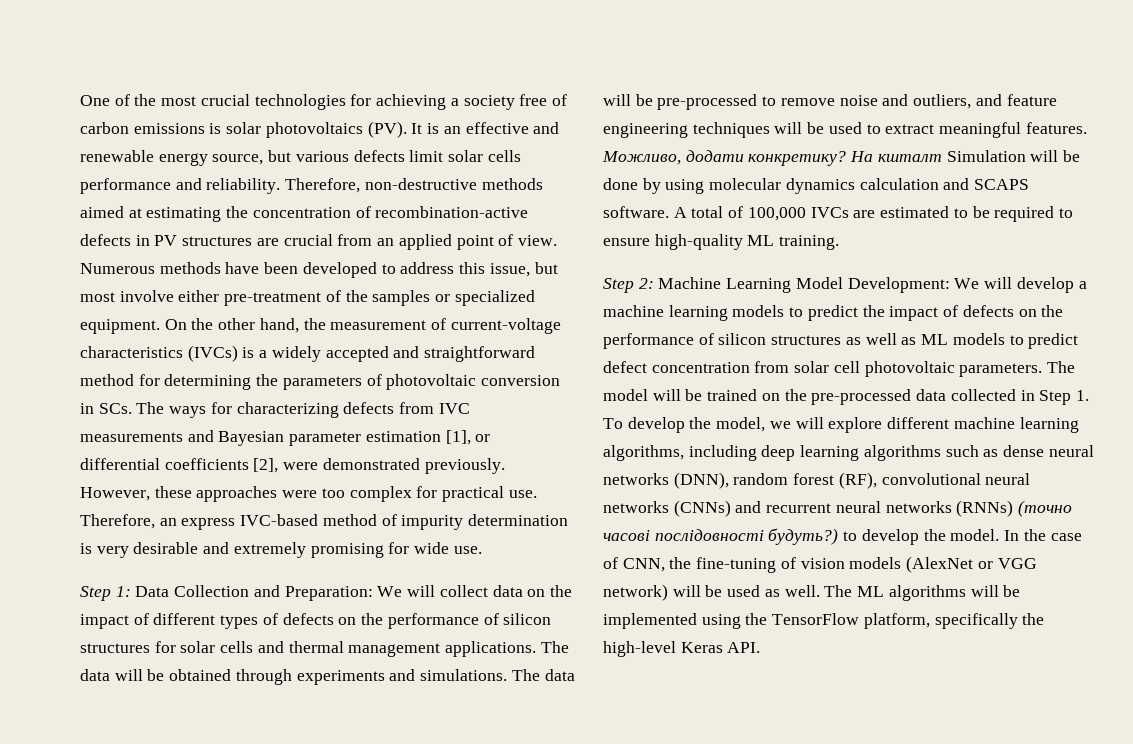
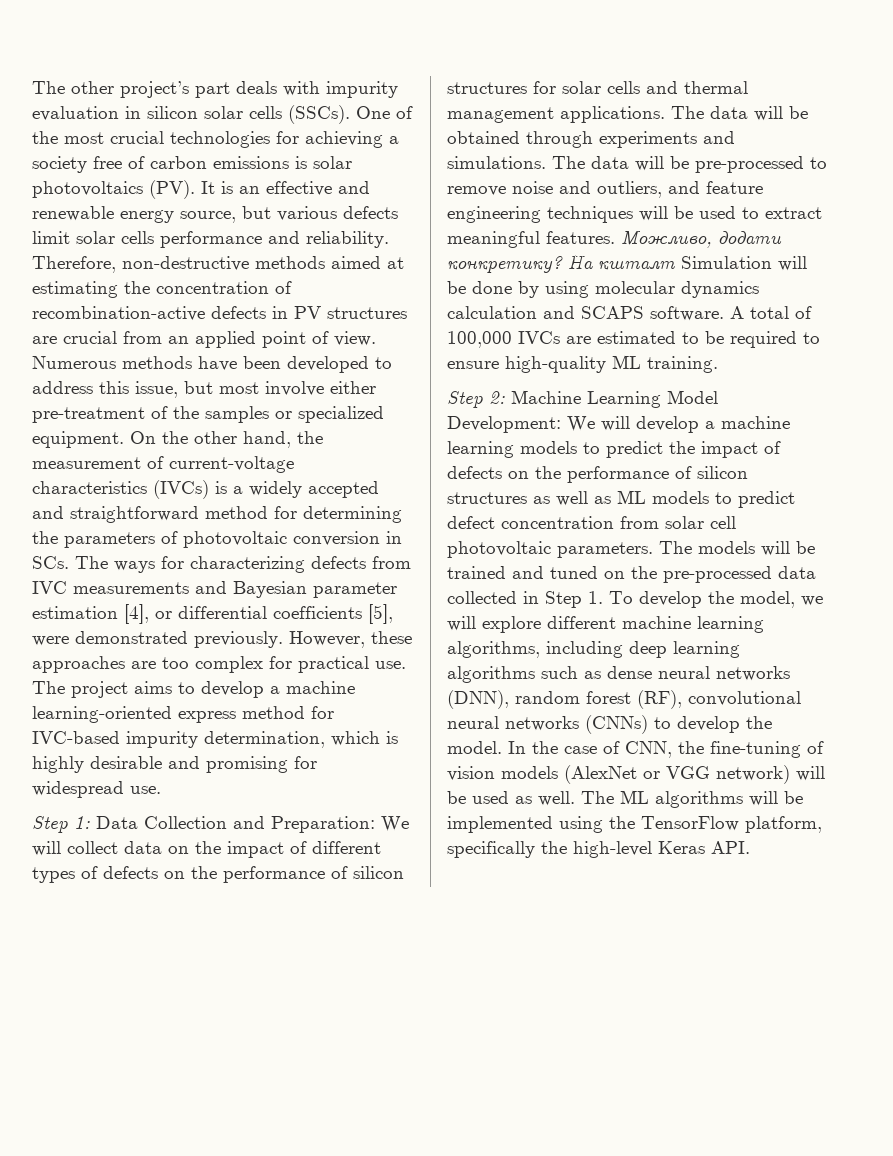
+ The other project’s part deals with impurity evaluation in silicon solar cells (SSCs).
- On the other hand, the measurement of current-voltage characteristics (IVCs) is a widely accepted and straightforward method for determining the parameters of photovoltaic conversion in SCs. The ways for characterizing defects from IVC measurements and Bayesian parameter estimation [1], or differential coefficients [2], were demonstrated previously.
+ On the other hand, the measurement of current-voltage characteristics (IVCs) is a widely accepted and straightforward method for determining the parameters of photovoltaic conversion in SCs. The ways for characterizing defects from IVC measurements and Bayesian parameter estimation [4], or differential coefficients [5], were demonstrated previously.
- However, these approaches were too complex for practical use.
+ However, these approaches are too complex for practical use.
- Therefore, an express IVC-based method of impurity determination is very desirable and extremely promising for wide use.
+ The project aims to develop a machine learning-oriented express method for IVC-based impurity determination, which is highly desirable and promising for widespread use.
- The model will be trained on the pre-processed data collected in Step 1. To develop the model, we will explore different machine learning algorithms, including deep learning algorithms such as dense neural networks (DNN), random forest (RF), convolutional neural networks (CNNs) and recurrent neural networks (RNNs) (точно часові послідовності будуть?) to develop the model.
+ The models will be trained and tuned on the pre-processed data collected in Step 1. To develop the model, we will explore different machine learning algorithms, including deep learning algorithms such as dense neural networks (DNN), random forest (RF), convolutional neural networks (CNNs) to develop the model.

